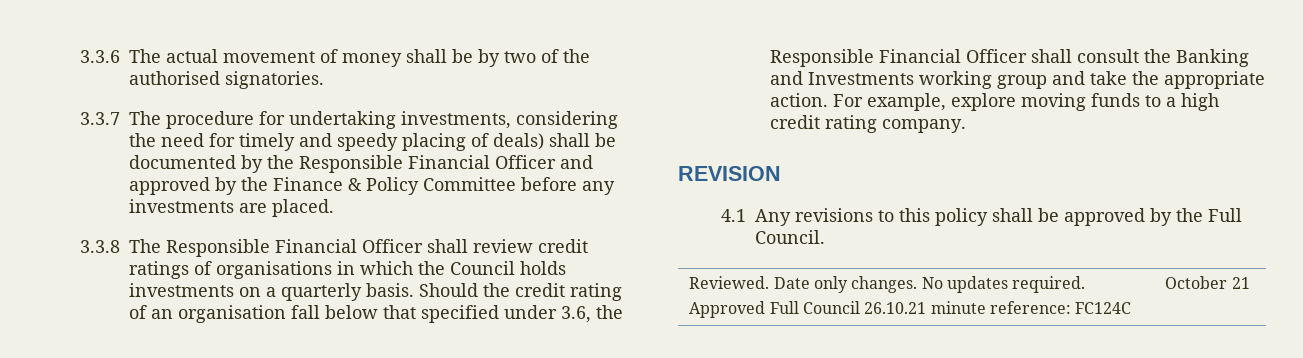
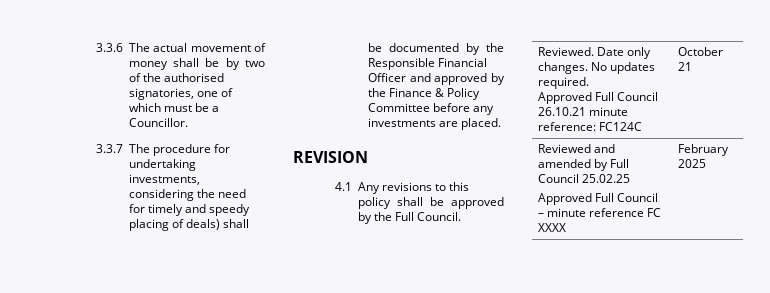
- 3.3.6 The actual movement of money shall be by two of the authorised signatories.
+ 3.3.6 The actual movement of money shall be by two of the authorised signatories, one of which must be a Councillor.
- 3.3.8 The Responsible Financial Officer shall review credit ratings of organisations in which the Council holds investments on a quarterly basis. Should the credit rating of an organisation fall below that specified under 3.6, the Responsible Financial Officer shall consult the Banking and Investments working group and take the appropriate action. For example, explore moving funds to a high credit rating company.
+ Reviewed and amended by Full Council 25.02.25
+ Approved Full Council – minute reference FC XXXX | February 2025

